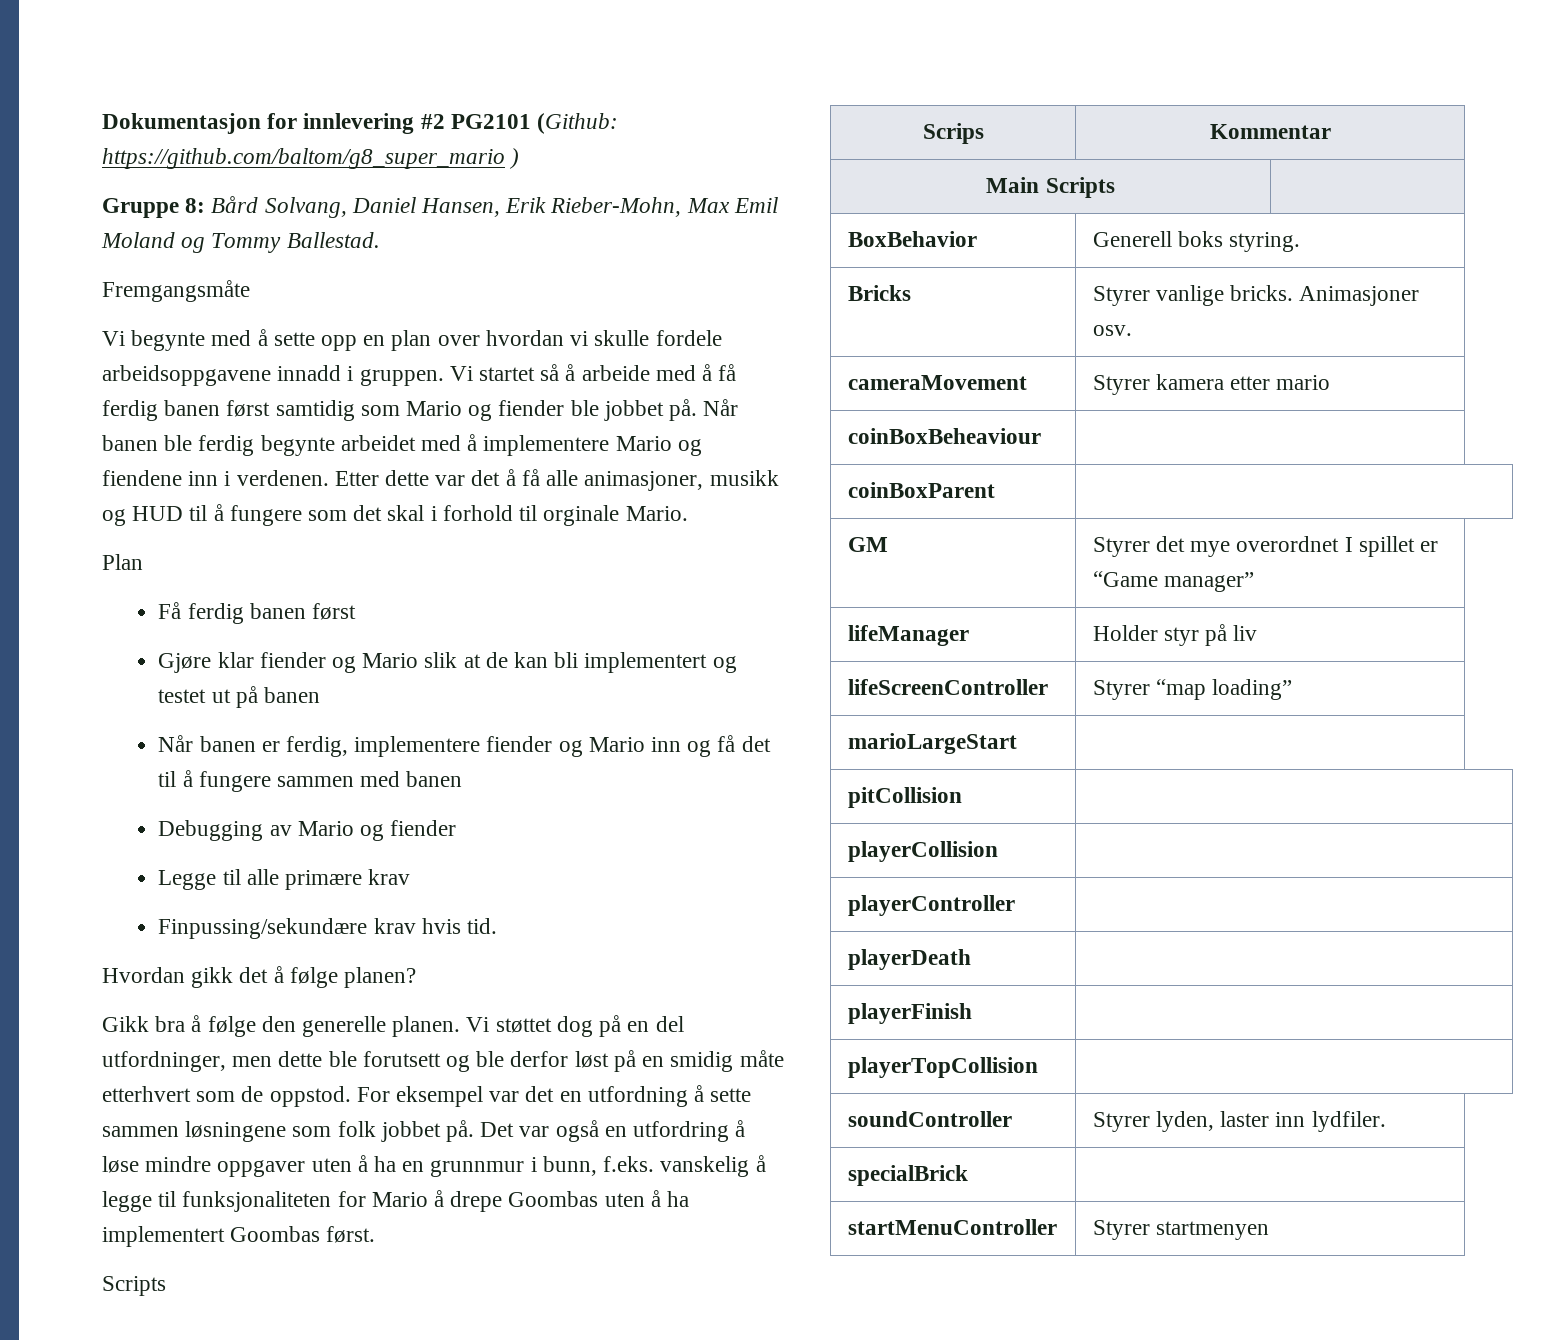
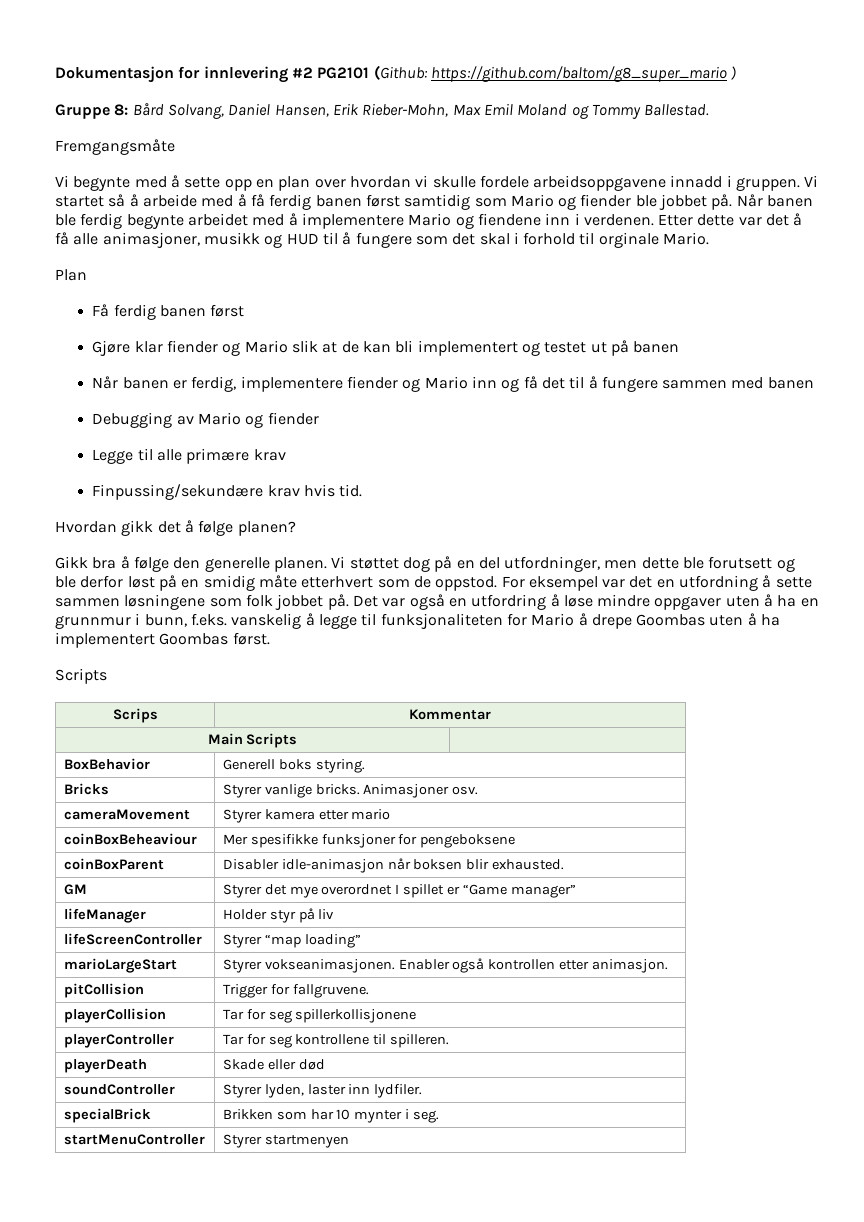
- coinBoxBeheaviour |
- coinBoxParent |
+ coinBoxBeheaviour | Mer spesifikke funksjoner for pengeboksene
+ coinBoxParent | Disabler idle-animasjon når boksen blir exhausted.
- marioLargeStart |
- pitCollision |
- playerCollision |
- playerController |
- playerDeath |
- playerFinish |
- playerTopCollision |
+ marioLargeStart | Styrer vokseanimasjonen. Enabler også kontrollen etter animasjon.
+ pitCollision | Trigger for fallgruvene.
+ playerCollision | Tar for seg spillerkollisjonene
+ playerController | Tar for seg kontrollene til spilleren.
+ playerDeath | Skade eller død
- specialBrick |
+ specialBrick | Brikken som har 10 mynter i seg.

